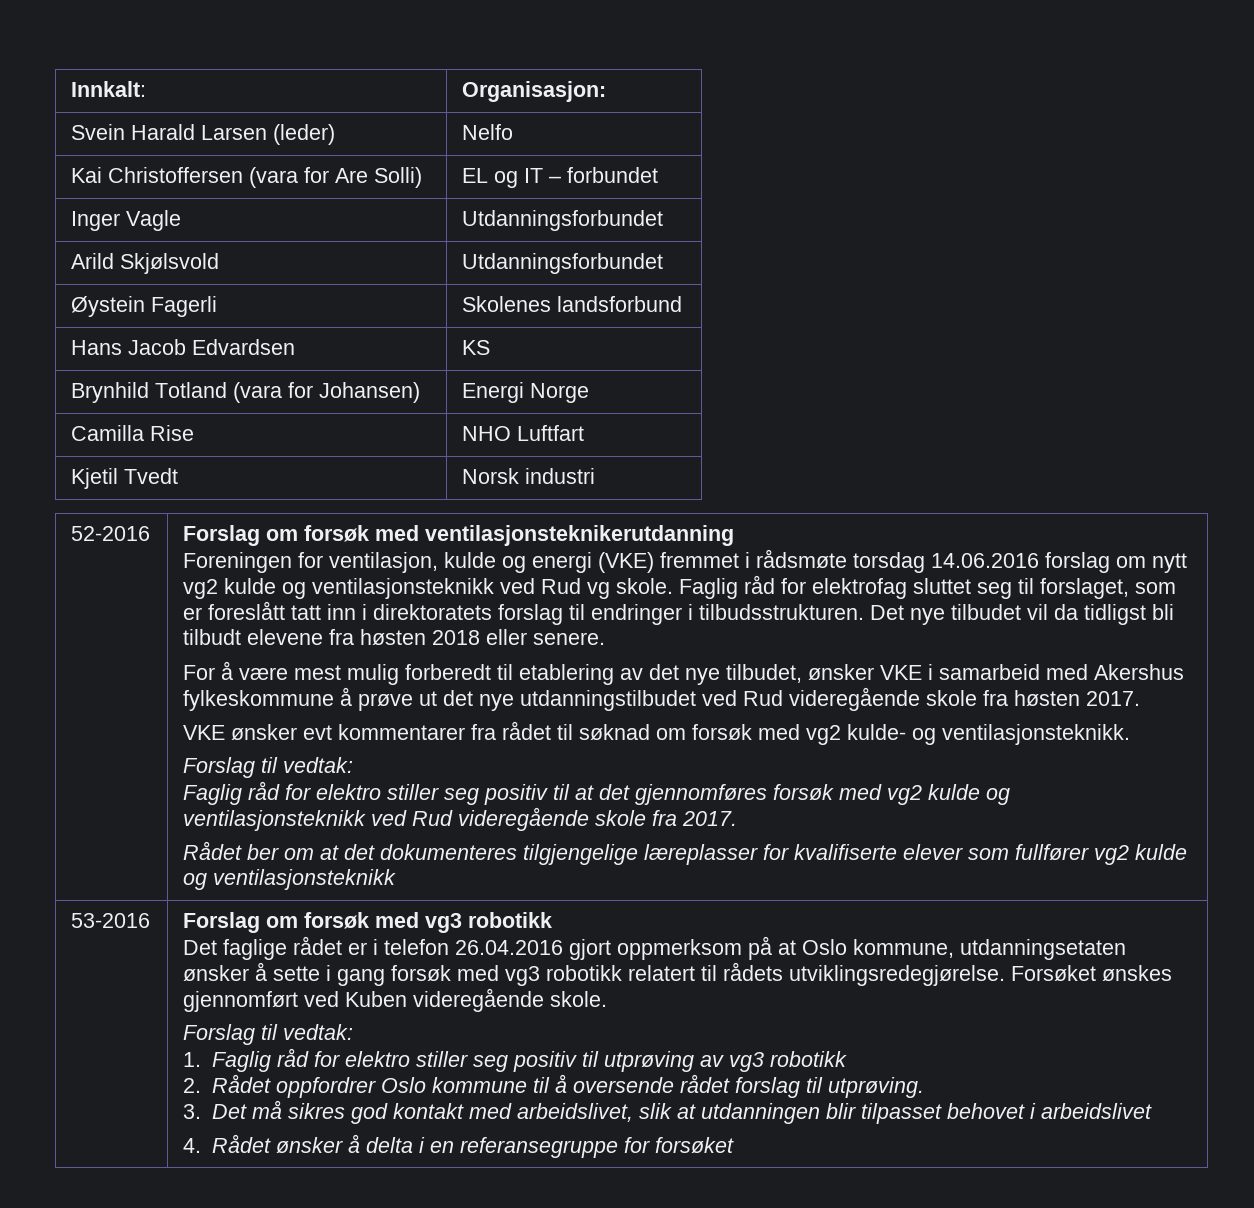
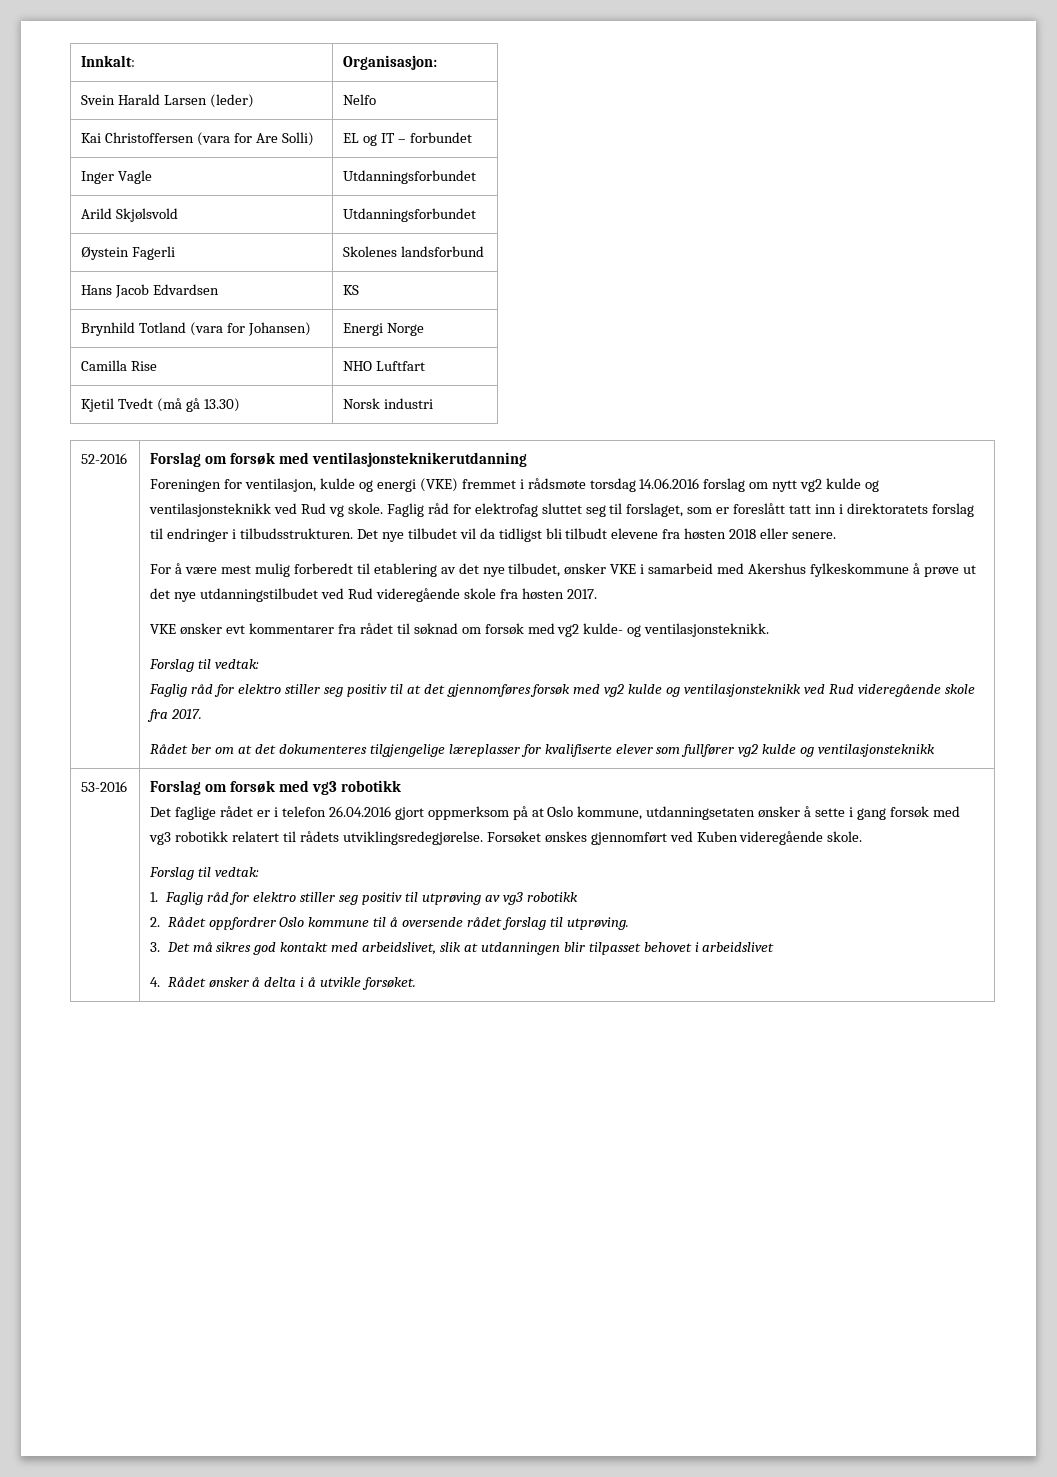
- Kjetil Tvedt | Norsk industri
+ Kjetil Tvedt (må gå 13.30) | Norsk industri
- 4. Rådet ønsker å delta i en referansegruppe for forsøket
+ 4. Rådet ønsker å delta i å utvikle forsøket.

